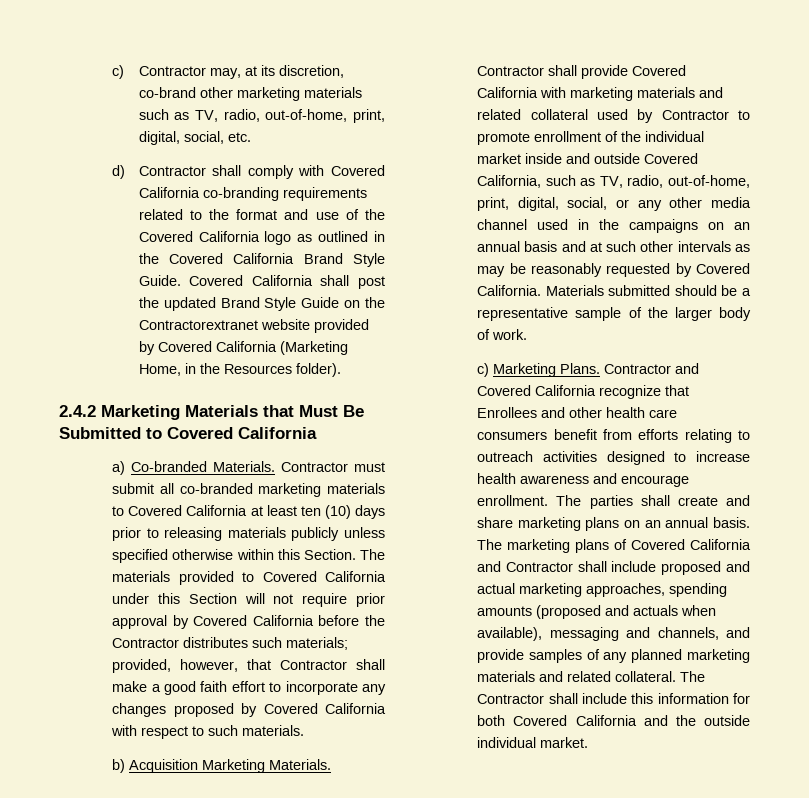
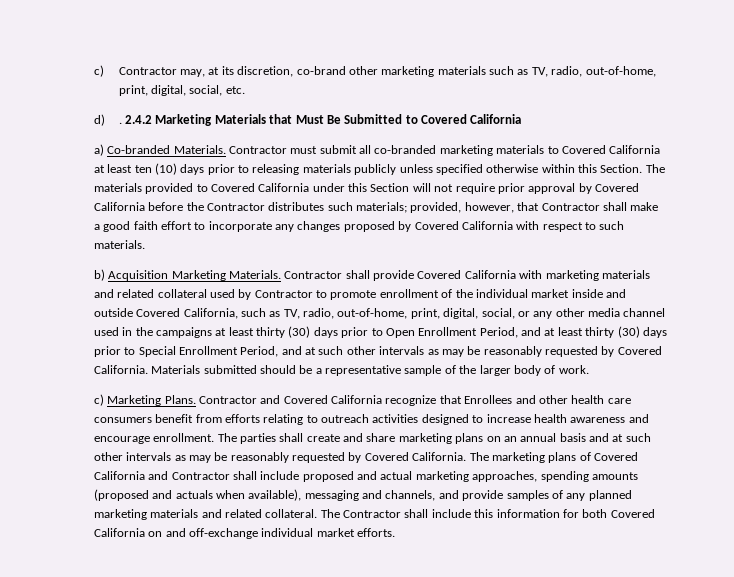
- d) Contractor shall comply with Covered California co-branding requirements related to the format and use of the Covered California logo as outlined in the Covered California Brand Style Guide. Covered California shall post the updated Brand Style Guide on the Contractorextranet website provided by Covered California (Marketing Home, in the Resources folder).
- 2.4.2 Marketing Materials that Must Be Submitted to Covered California
+ d) . 2.4.2 Marketing Materials that Must Be Submitted to Covered California
- Contractor shall provide Covered California with marketing materials and related collateral used by Contractor to promote enrollment of the individual market inside and outside Covered California, such as TV, radio, out-of-home, print, digital, social, or any other media channel used in the campaigns on an annual basis and at such other intervals as may be reasonably requested by Covered California.
+ Contractor shall provide Covered California with marketing materials and related collateral used by Contractor to promote enrollment of the individual market inside and outside Covered California, such as TV, radio, out-of-home, print, digital, social, or any other media channel used in the campaigns at least thirty (30) days prior to Open Enrollment Period, and at least thirty (30) days prior to Special Enrollment Period, and at such other intervals as may be reasonably requested by Covered California.
- The parties shall create and share marketing plans on an annual basis.
+ The parties shall create and share marketing plans on an annual basis and at such other intervals as may be reasonably requested by Covered California.
- The Contractor shall include this information for both Covered California and the outside individual market.
+ The Contractor shall include this information for both Covered California on and off-exchange individual market efforts.

